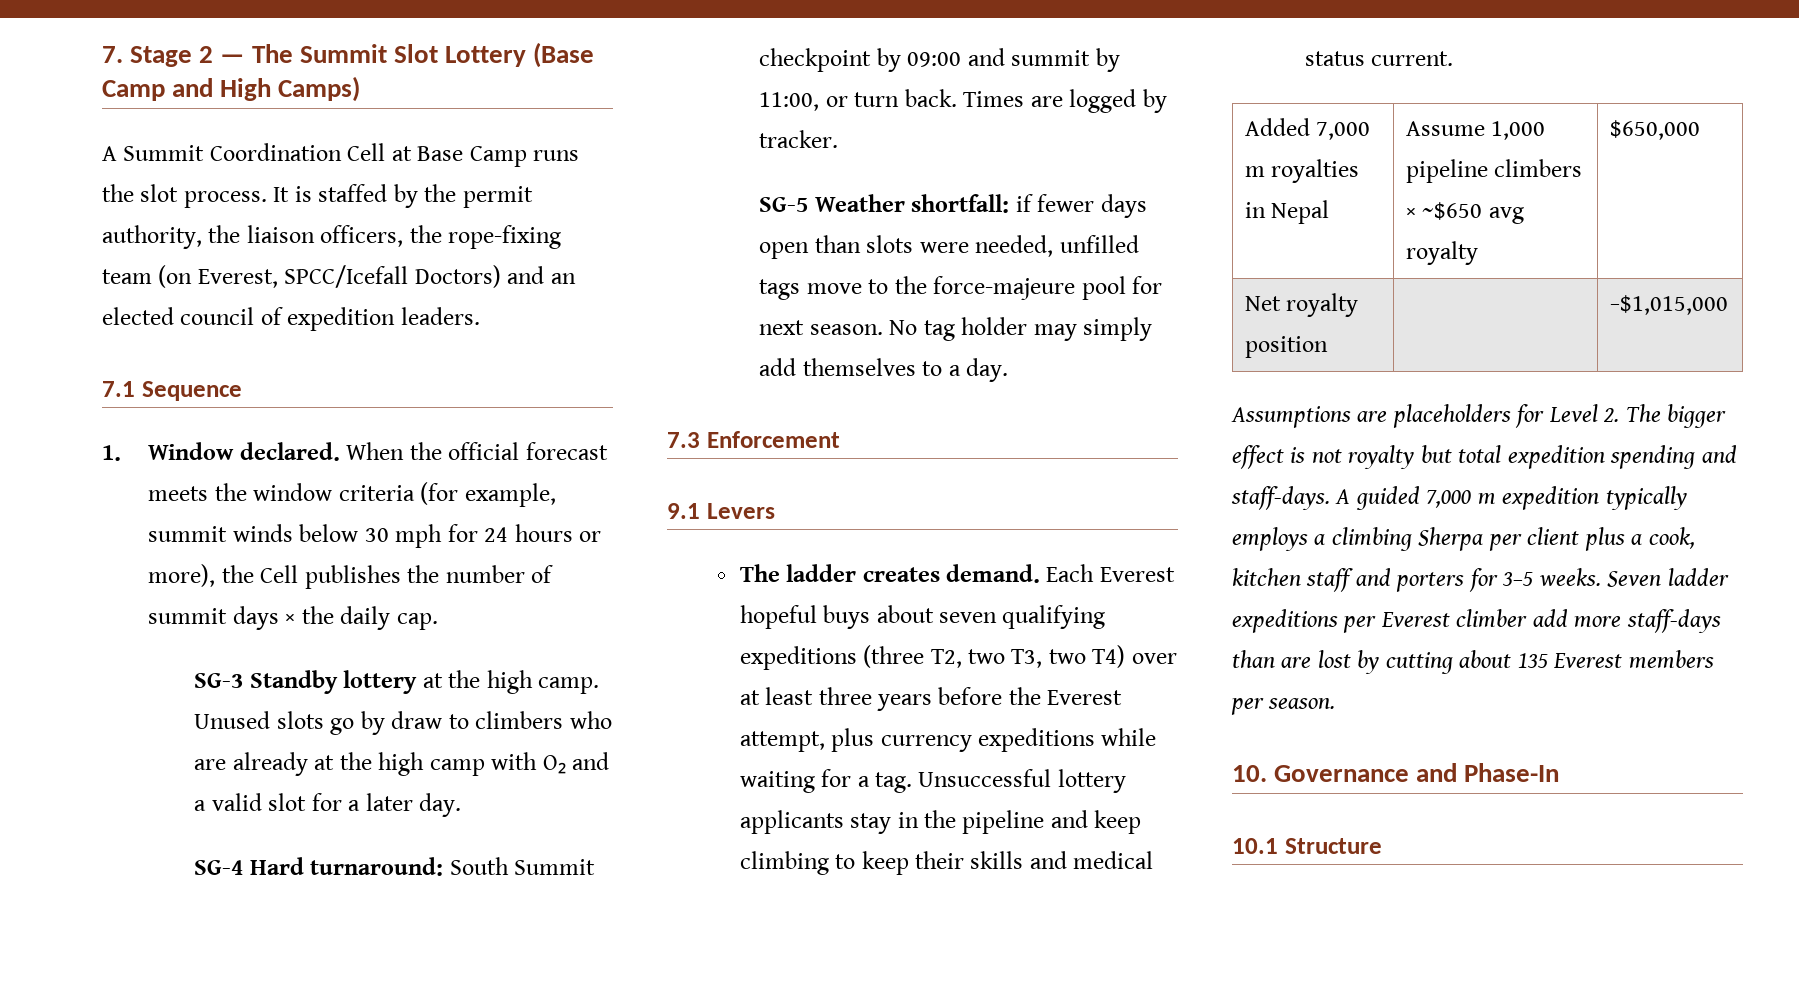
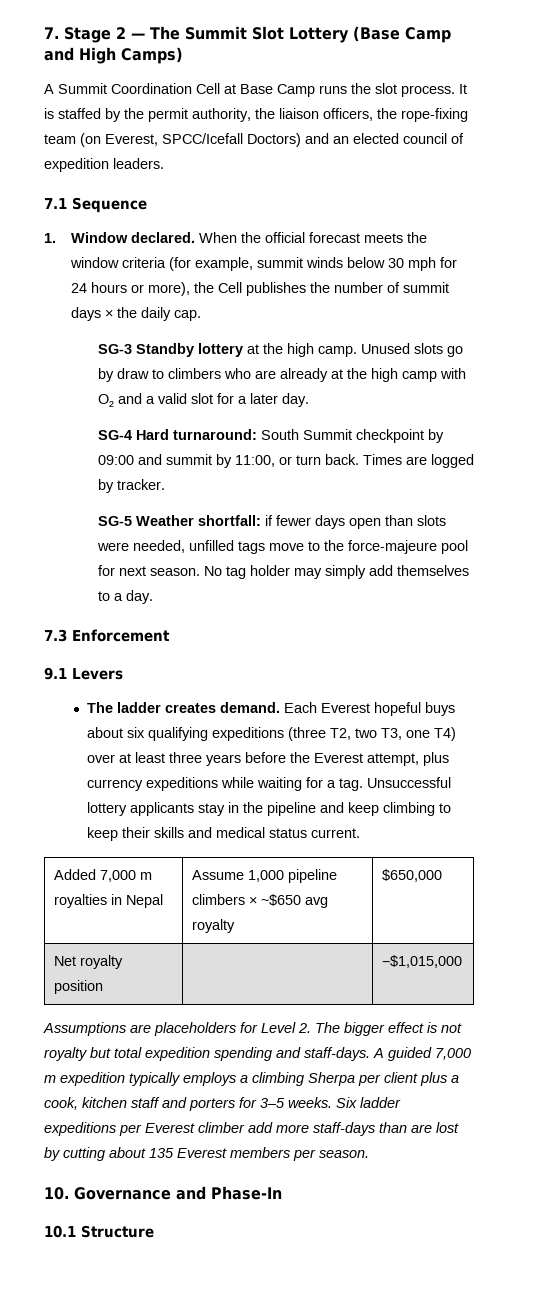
- Each Everest hopeful buys about seven qualifying expeditions (three T2, two T3, two T4) over at least three years before the Everest attempt, plus currency expeditions while waiting for a tag.
+ Each Everest hopeful buys about six qualifying expeditions (three T2, two T3, one T4) over at least three years before the Everest attempt, plus currency expeditions while waiting for a tag.
- Seven ladder expeditions per Everest climber add more staff-days than are lost by cutting about 135 Everest members per season.
+ Six ladder expeditions per Everest climber add more staff-days than are lost by cutting about 135 Everest members per season.

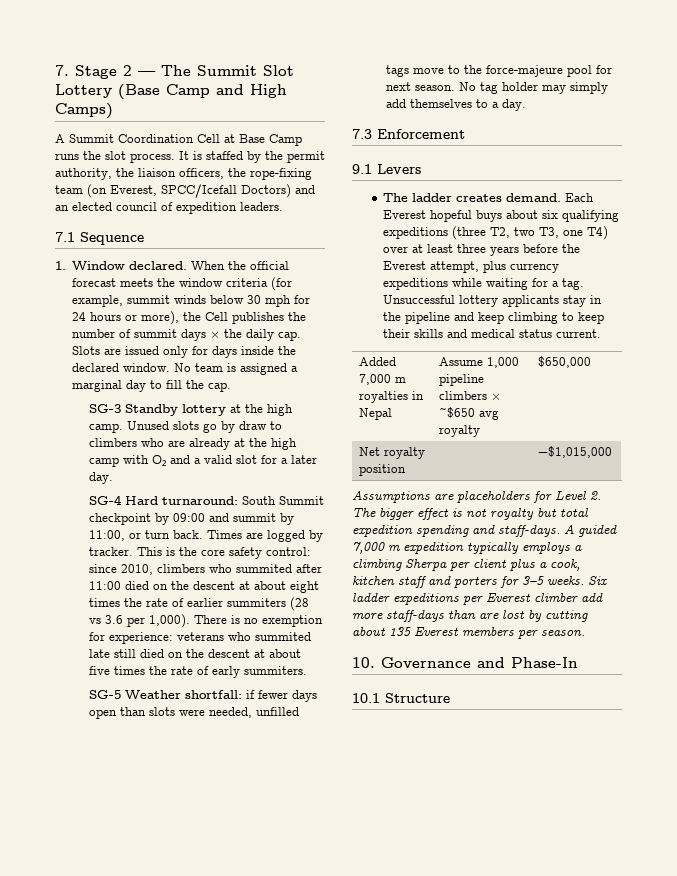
+ Slots are issued only for days inside the declared window. No team is assigned a marginal day to fill the cap.
+ This is the core safety control: since 2010, climbers who summited after 11:00 died on the descent at about eight times the rate of earlier summiters (28 vs 3.6 per 1,000). There is no exemption for experience: veterans who summited late still died on the descent at about five times the rate of early summiters.

